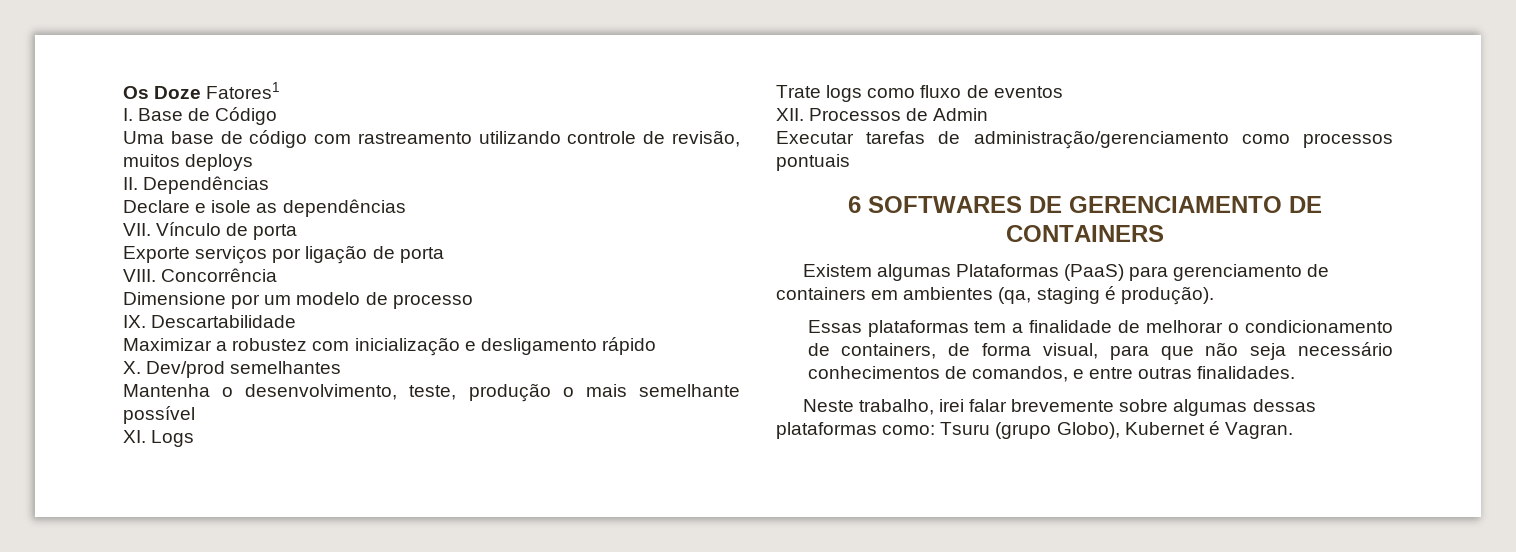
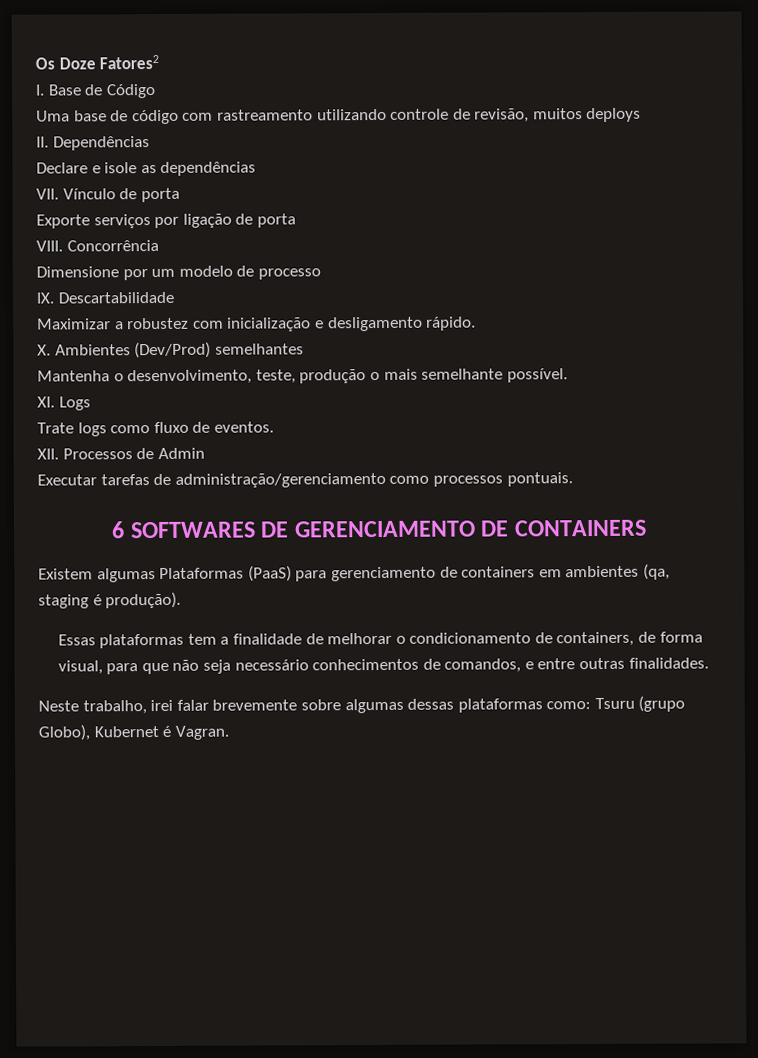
- Os Doze Fatores1
+ Os Doze Fatores2
- Maximizar a robustez com inicialização e desligamento rápido
+ Maximizar a robustez com inicialização e desligamento rápido.
- X. Dev/prod semelhantes
+ X. Ambientes (Dev/Prod) semelhantes
- Mantenha o desenvolvimento, teste, produção o mais semelhante possível
+ Mantenha o desenvolvimento, teste, produção o mais semelhante possível.
- Trate logs como fluxo de eventos
+ Trate logs como fluxo de eventos.
- Executar tarefas de administração/gerenciamento como processos pontuais
+ Executar tarefas de administração/gerenciamento como processos pontuais.

